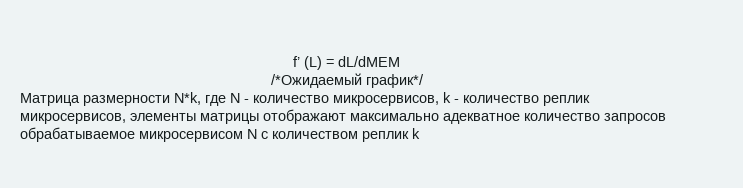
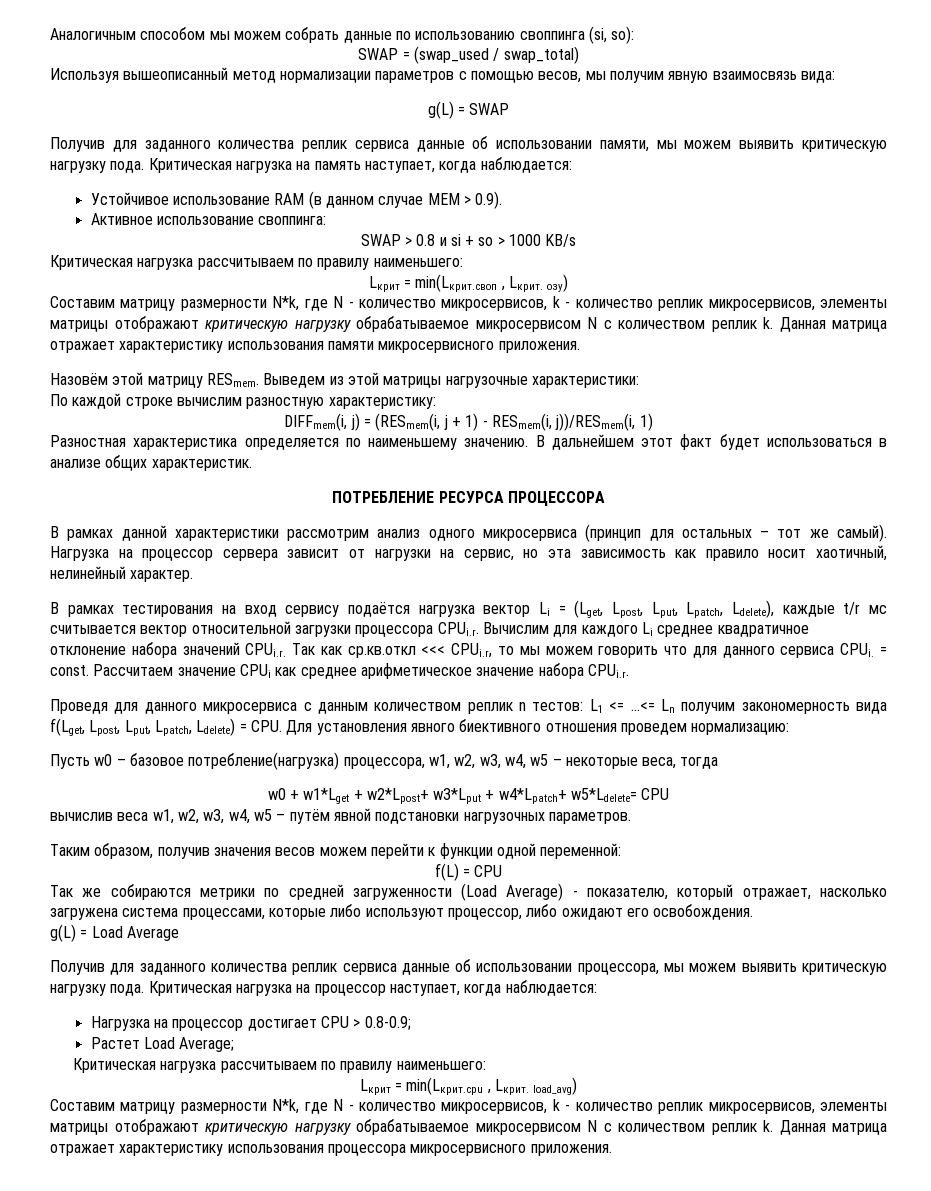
- f’ (L) = dL/dMEM
- /*Ожидаемый график*/
- Матрица размерности N*k, где N - количество микросервисов, k - количество реплик микросервисов, элементы матрицы отображают максимально адекватное количество запросов обрабатываемое микросервисом N с количеством реплик k
+ Аналогичным способом мы можем собрать данные по использованию своппинга (si, so):
+ SWAP = (swap_used / swap_total)
+ Используя вышеописанный метод нормализации параметров с помощью весов, мы получим явную взаимосвязь вида:
+ g(L) = SWAP
+ Получив для заданного количества реплик сервиса данные об использовании памяти, мы можем выявить критическую нагрузку пода. Критическая нагрузка на память наступает, когда наблюдается:
+ Устойчивое использование RAM (в данном случае MEM > 0.9).
+ Активное использование своппинга:
+ SWAP > 0.8 и si + so > 1000 KB/s
+ Критическая нагрузка рассчитываем по правилу наименьшего:
+ Lкрит = min(Lкрит.своп , Lкрит. озу)
+ Составим матрицу размерности N*k, где N - количество микросервисов, k - количество реплик микросервисов, элементы матрицы отображают критическую нагрузку обрабатываемое микросервисом N с количеством реплик k. Данная матрица отражает характеристику использования памяти микросервисного приложения.
+ Назовём этой матрицу RESmem. Выведем из этой матрицы нагрузочные характеристики:
+ По каждой строке вычислим разностную характеристику:
+ DIFFmem(i, j) = (RESmem(i, j + 1) - RESmem(i, j))/RESmem(i, 1)
+ Разностная характеристика определяется по наименьшему значению. В дальнейшем этот факт будет использоваться в анализе общих характеристик.
+ ПОТРЕБЛЕНИЕ РЕСУРСА ПРОЦЕССОРА
+ В рамках данной характеристики рассмотрим анализ одного микросервиса (принцип для остальных – тот же самый). Нагрузка на процессор сервера зависит от нагрузки на сервис, но эта зависимость как правило носит хаотичный, нелинейный характер.
+ В рамках тестирования на вход сервису подаётся нагрузка вектор Li = (Lget, Lpost, Lput, Lpatch, Ldelete), каждые t/r мс считывается вектор относительной загрузки процессора CPUi.r. Вычислим для каждого Li среднее квадратичное отклонение набора значений CPUi.r. Так как ср.кв.откл <<< CPUi.r, то мы можем говорить что для данного сервиса CPUi. = const. Рассчитаем значение CPUi как среднее арифметическое значение набора CPUi.r.
+ Проведя для данного микросервиса с данным количеством реплик n тестов: L1 <= …<= Ln получим закономерность вида f(Lget, Lpost, Lput, Lpatch, Ldelete) = CPU. Для установления явного биективного отношения проведем нормализацию:
+ Пусть w0 – базовое потребление(нагрузка) процессора, w1, w2, w3, w4, w5 – некоторые веса, тогда
+ w0 + w1*Lget + w2*Lpost+ w3*Lput + w4*Lpatch+ w5*Ldelete= CPU
+ вычислив веса w1, w2, w3, w4, w5 – путём явной подстановки нагрузочных параметров.
+ Таким образом, получив значения весов можем перейти к функции одной переменной:
+ f(L) = CPU
+ Так же собираются метрики по средней загруженности (Load Average) - показателю, который отражает, насколько загружена система процессами, которые либо используют процессор, либо ожидают его освобождения.
+ g(L) = Load Average
+ Получив для заданного количества реплик сервиса данные об использовании процессора, мы можем выявить критическую нагрузку пода. Критическая нагрузка на процессор наступает, когда наблюдается:
+ Нагрузка на процессор достигает CPU > 0.8-0.9;
+ Растет Load Average;
+ Критическая нагрузка рассчитываем по правилу наименьшего:
+ Lкрит = min(Lкрит.cpu , Lкрит. load_avg)
+ Составим матрицу размерности N*k, где N - количество микросервисов, k - количество реплик микросервисов, элементы матрицы отображают критическую нагрузку обрабатываемое микросервисом N с количеством реплик k. Данная матрица отражает характеристику использования процессора микросервисного приложения.

